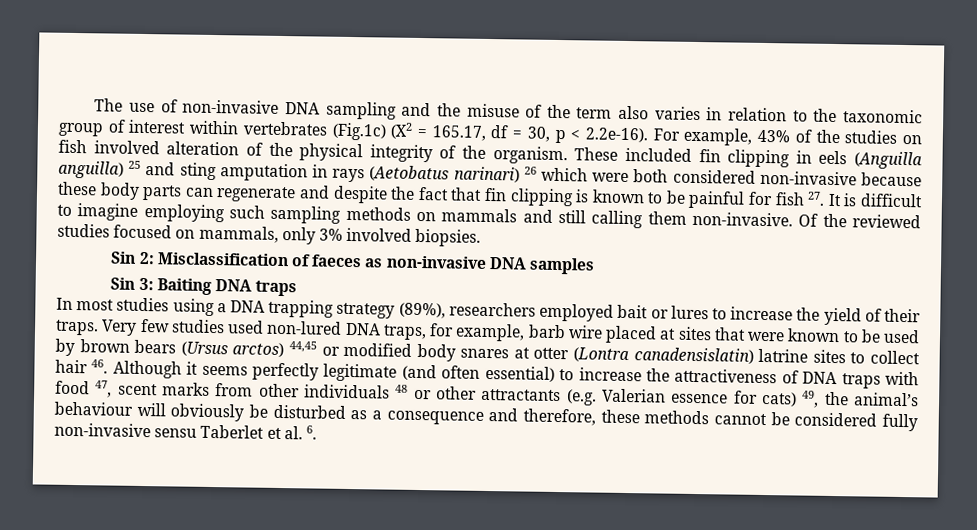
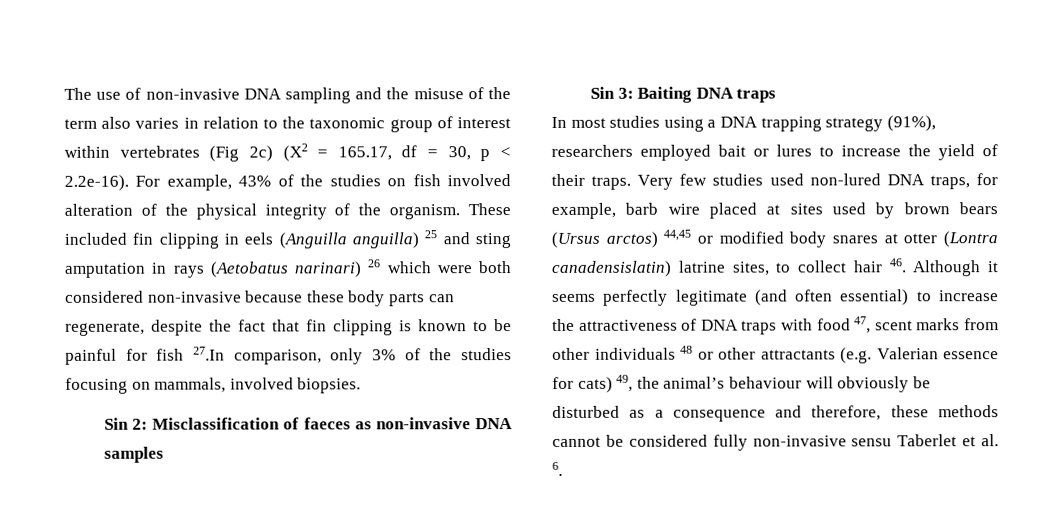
- The use of non-invasive DNA sampling and the misuse of the term also varies in relation to the taxonomic group of interest within vertebrates (Fig.1c) (X2 = 165.17, df = 30, p < 2.2e-16). For example, 43% of the studies on fish involved alteration of the physical integrity of the organism.
+ The use of non-invasive DNA sampling and the misuse of the term also varies in relation to the taxonomic group of interest within vertebrates (Fig 2c) (X2 = 165.17, df = 30, p < 2.2e-16). For example, 43% of the studies on fish involved alteration of the physical integrity of the organism.
- These included fin clipping in eels (Anguilla anguilla) 25 and sting amputation in rays (Aetobatus narinari) 26 which were both considered non-invasive because these body parts can regenerate and despite the fact that fin clipping is known to be painful for fish 27. It is difficult to imagine employing such sampling methods on mammals and still calling them non-invasive. Of the reviewed studies focused on mammals, only 3% involved biopsies.
+ These included fin clipping in eels (Anguilla anguilla) 25 and sting amputation in rays (Aetobatus narinari) 26 which were both considered non-invasive because these body parts can regenerate, despite the fact that fin clipping is known to be painful for fish 27.In comparison, only 3% of the studies focusing on mammals, involved biopsies.
- In most studies using a DNA trapping strategy (89%), researchers employed bait or lures to increase the yield of their traps.
+ In most studies using a DNA trapping strategy (91%), researchers employed bait or lures to increase the yield of their traps.
- Very few studies used non-lured DNA traps, for example, barb wire placed at sites that were known to be used by brown bears (Ursus arctos) 44,45 or modified body snares at otter (Lontra canadensislatin) latrine sites to collect hair 46. Although it seems perfectly legitimate (and often essential) to increase the attractiveness of DNA traps with food 47, scent marks from other individuals 48 or other attractants (e.g. Valerian essence for cats) 49, the animal’s behaviour will obviously be disturbed as a consequence and therefore, these methods cannot be considered fully non-invasive sensu Taberlet et al. 6.
+ Very few studies used non-lured DNA traps, for example, barb wire placed at sites used by brown bears (Ursus arctos) 44,45 or modified body snares at otter (Lontra canadensislatin) latrine sites, to collect hair 46. Although it seems perfectly legitimate (and often essential) to increase the attractiveness of DNA traps with food 47, scent marks from other individuals 48 or other attractants (e.g. Valerian essence for cats) 49, the animal’s behaviour will obviously be disturbed as a consequence and therefore, these methods cannot be considered fully non-invasive sensu Taberlet et al. 6.

